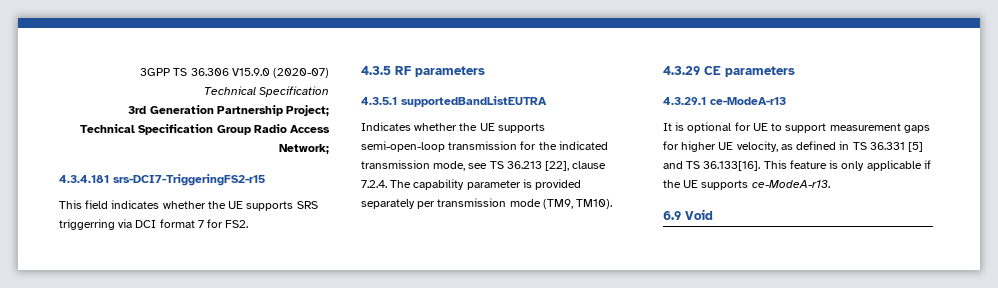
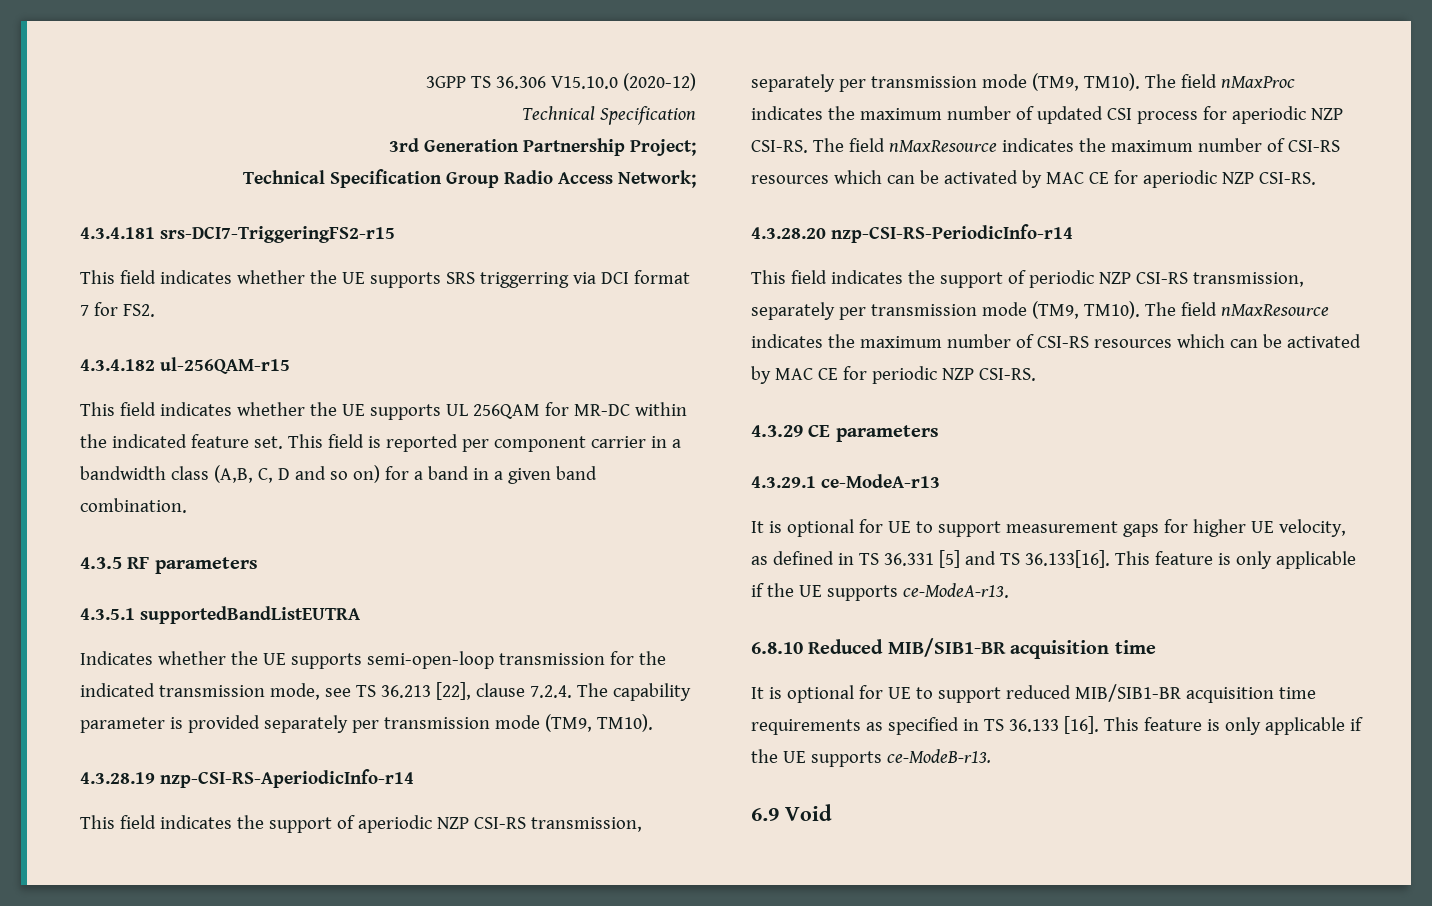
- 3GPP TS 36.306 V15.9.0 (2020-07)
+ 3GPP TS 36.306 V15.10.0 (2020-12)
+ 4.3.4.182 ul-256QAM-r15
+ This field indicates whether the UE supports UL 256QAM for MR-DC within the indicated feature set. This field is reported per component carrier in a bandwidth class (A,B, C, D and so on) for a band in a given band combination.
+ 4.3.28.19 nzp-CSI-RS-AperiodicInfo-r14
+ This field indicates the support of aperiodic NZP CSI-RS transmission, separately per transmission mode (TM9, TM10). The field nMaxProc indicates the maximum number of updated CSI process for aperiodic NZP CSI-RS. The field nMaxResource indicates the maximum number of CSI-RS resources which can be activated by MAC CE for aperiodic NZP CSI-RS.
+ 4.3.28.20 nzp-CSI-RS-PeriodicInfo-r14
+ This field indicates the support of periodic NZP CSI-RS transmission, separately per transmission mode (TM9, TM10). The field nMaxResource indicates the maximum number of CSI-RS resources which can be activated by MAC CE for periodic NZP CSI-RS.
+ 6.8.10 Reduced MIB/SIB1-BR acquisition time
+ It is optional for UE to support reduced MIB/SIB1-BR acquisition time requirements as specified in TS 36.133 [16]. This feature is only applicable if the UE supports ce-ModeB-r13.

